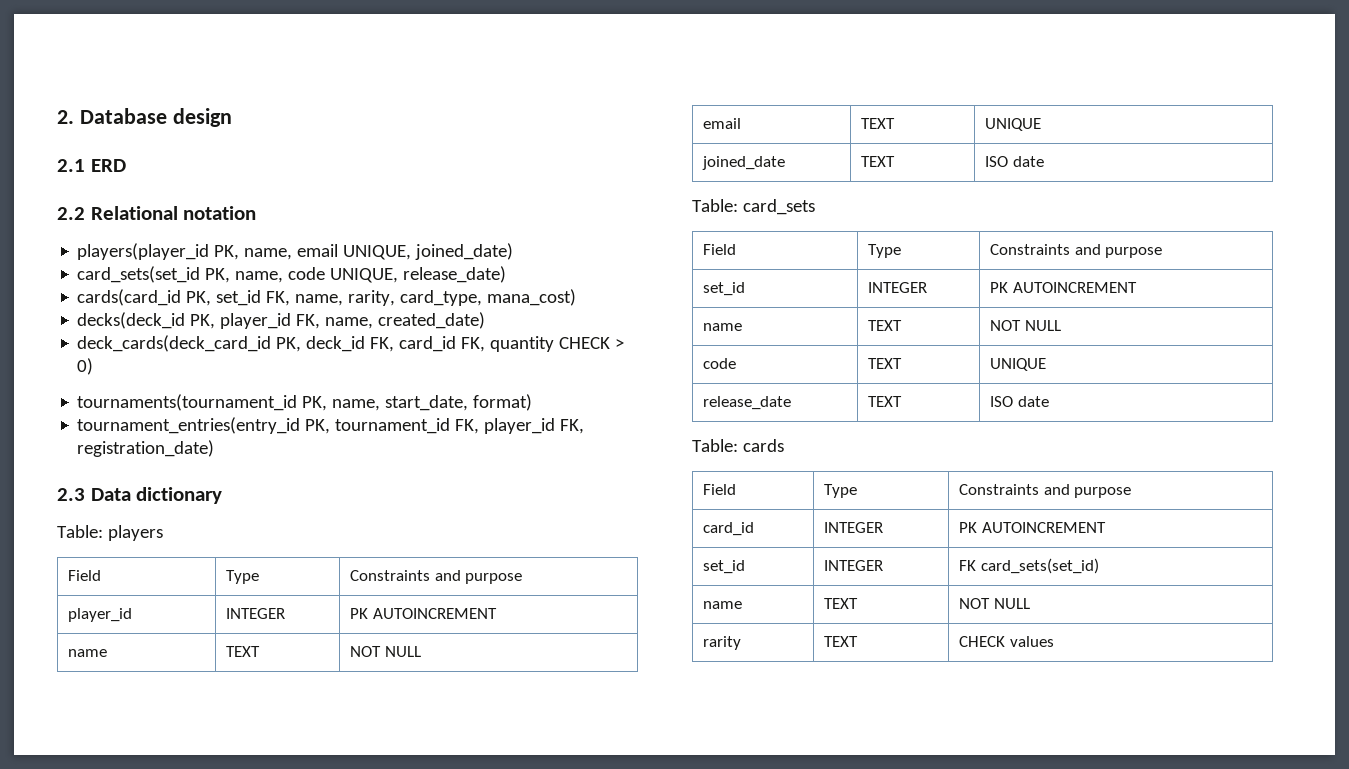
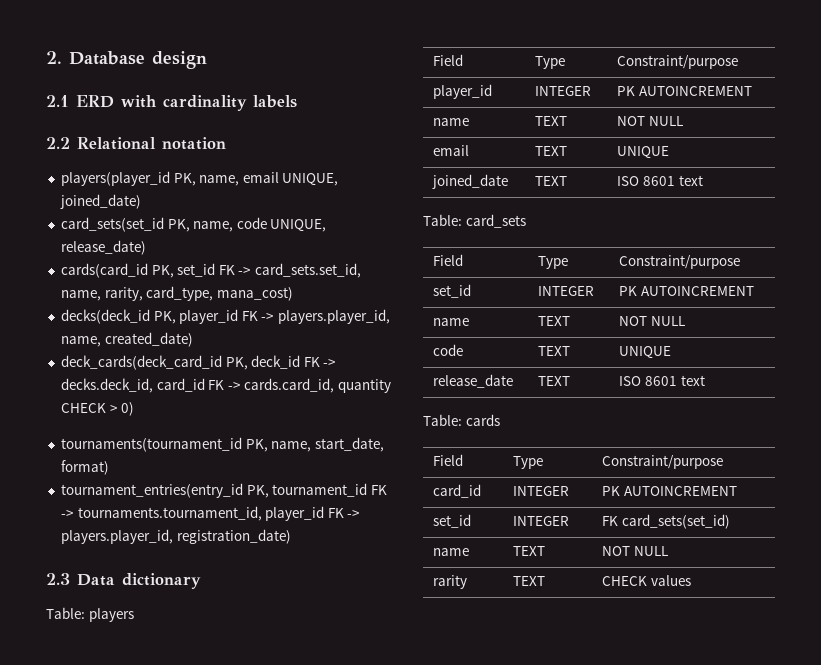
- 2.1 ERD
+ 2.1 ERD with cardinality labels
- cards(card_id PK, set_id FK, name, rarity, card_type, mana_cost)
+ cards(card_id PK, set_id FK -> card_sets.set_id, name, rarity, card_type, mana_cost)
- decks(deck_id PK, player_id FK, name, created_date)
+ decks(deck_id PK, player_id FK -> players.player_id, name, created_date)
- deck_cards(deck_card_id PK, deck_id FK, card_id FK, quantity CHECK > 0)
+ deck_cards(deck_card_id PK, deck_id FK -> decks.deck_id, card_id FK -> cards.card_id, quantity CHECK > 0)
- tournament_entries(entry_id PK, tournament_id FK, player_id FK, registration_date)
+ tournament_entries(entry_id PK, tournament_id FK -> tournaments.tournament_id, player_id FK -> players.player_id, registration_date)
  Table: players
- Field | Type | Constraints and purpose
+ Field | Type | Constraint/purpose
- joined_date | TEXT | ISO date
+ joined_date | TEXT | ISO 8601 text
  Table: card_sets
- Field | Type | Constraints and purpose
+ Field | Type | Constraint/purpose
- release_date | TEXT | ISO date
+ release_date | TEXT | ISO 8601 text
  Table: cards
- Field | Type | Constraints and purpose
+ Field | Type | Constraint/purpose

